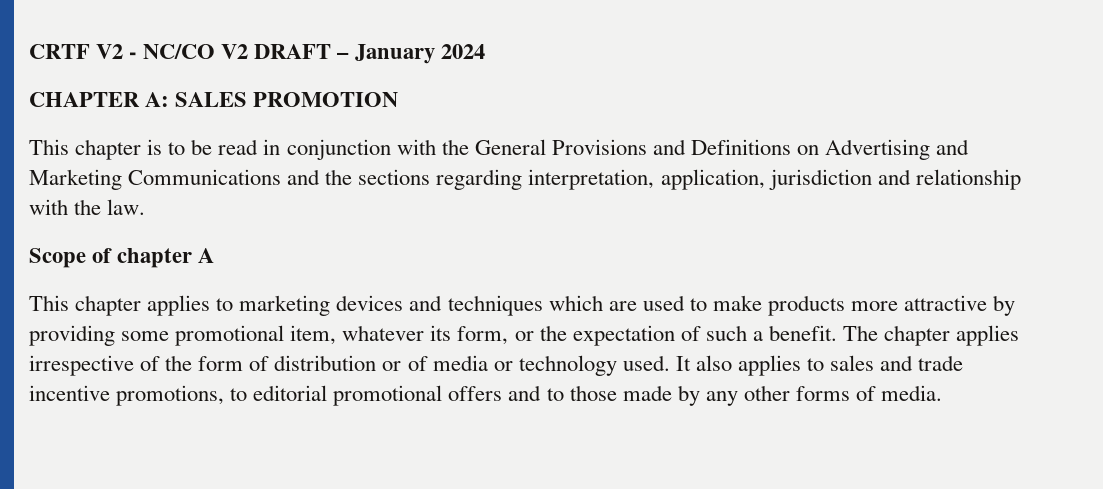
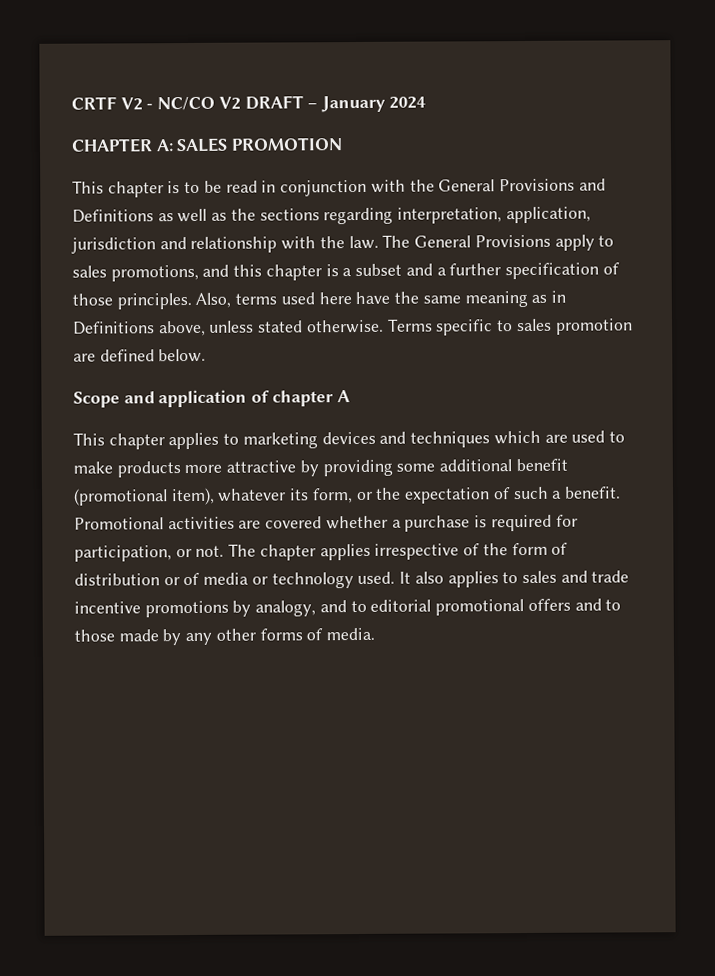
- This chapter is to be read in conjunction with the General Provisions and Definitions on Advertising and Marketing Communications and the sections regarding interpretation, application, jurisdiction and relationship with the law.
+ This chapter is to be read in conjunction with the General Provisions and Definitions as well as the sections regarding interpretation, application, jurisdiction and relationship with the law. The General Provisions apply to sales promotions, and this chapter is a subset and a further specification of those principles. Also, terms used here have the same meaning as in Definitions above, unless stated otherwise. Terms specific to sales promotion are defined below.
- Scope of chapter A
+ Scope and application of chapter A
- This chapter applies to marketing devices and techniques which are used to make products more attractive by providing some promotional item, whatever its form, or the expectation of such a benefit.
+ This chapter applies to marketing devices and techniques which are used to make products more attractive by providing some additional benefit (promotional item), whatever its form, or the expectation of such a benefit.
+ Promotional activities are covered whether a purchase is required for participation, or not.
- It also applies to sales and trade incentive promotions, to editorial promotional offers and to those made by any other forms of media.
+ It also applies to sales and trade incentive promotions by analogy, and to editorial promotional offers and to those made by any other forms of media.

